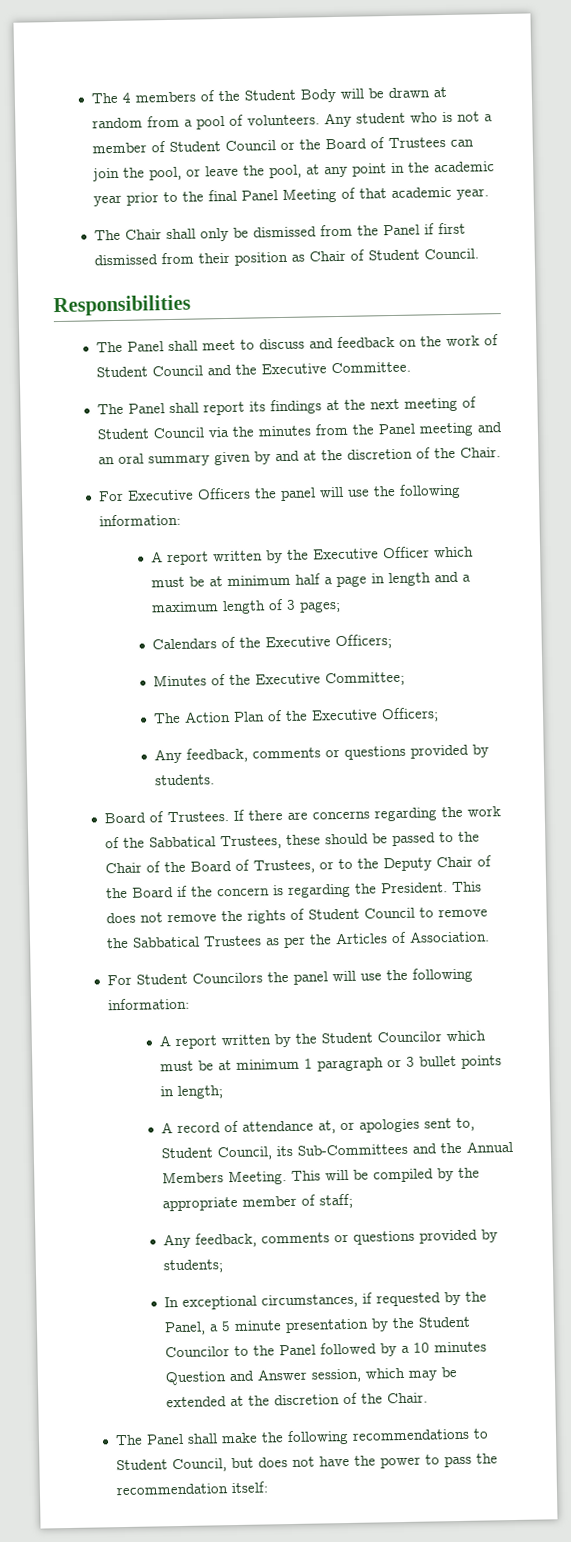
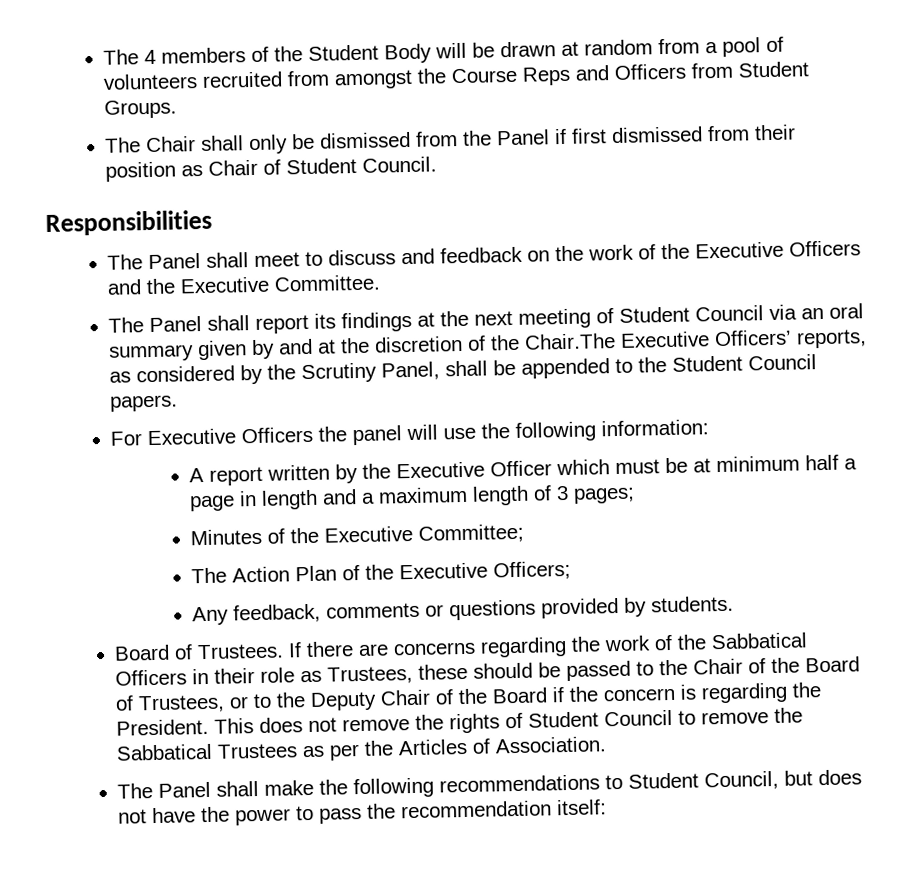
- The 4 members of the Student Body will be drawn at random from a pool of volunteers. Any student who is not a member of Student Council or the Board of Trustees can join the pool, or leave the pool, at any point in the academic year prior to the final Panel Meeting of that academic year.
+ The 4 members of the Student Body will be drawn at random from a pool of volunteers recruited from amongst the Course Reps and Officers from Student Groups.
- The Panel shall meet to discuss and feedback on the work of Student Council and the Executive Committee.
+ The Panel shall meet to discuss and feedback on the work of the Executive Officers and the Executive Committee.
- The Panel shall report its findings at the next meeting of Student Council via the minutes from the Panel meeting and an oral summary given by and at the discretion of the Chair.
+ The Panel shall report its findings at the next meeting of Student Council via an oral summary given by and at the discretion of the Chair.The Executive Officers’ reports, as considered by the Scrutiny Panel, shall be appended to the Student Council papers.
- Calendars of the Executive Officers;
- If there are concerns regarding the work of the Sabbatical Trustees, these should be passed to the Chair of the Board of Trustees, or to the Deputy Chair of the Board if the concern is regarding the President.
+ If there are concerns regarding the work of the Sabbatical Officers in their role as Trustees, these should be passed to the Chair of the Board of Trustees, or to the Deputy Chair of the Board if the concern is regarding the President.
- For Student Councilors the panel will use the following information:
- A report written by the Student Councilor which must be at minimum 1 paragraph or 3 bullet points in length;
- A record of attendance at, or apologies sent to, Student Council, its Sub-Committees and the Annual Members Meeting. This will be compiled by the appropriate member of staff;
- Any feedback, comments or questions provided by students;
- In exceptional circumstances, if requested by the Panel, a 5 minute presentation by the Student Councilor to the Panel followed by a 10 minutes Question and Answer session, which may be extended at the discretion of the Chair.

